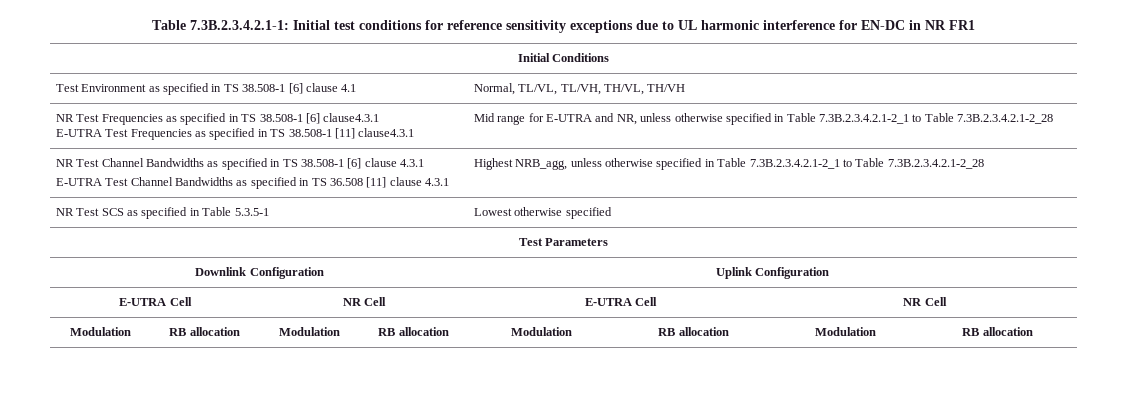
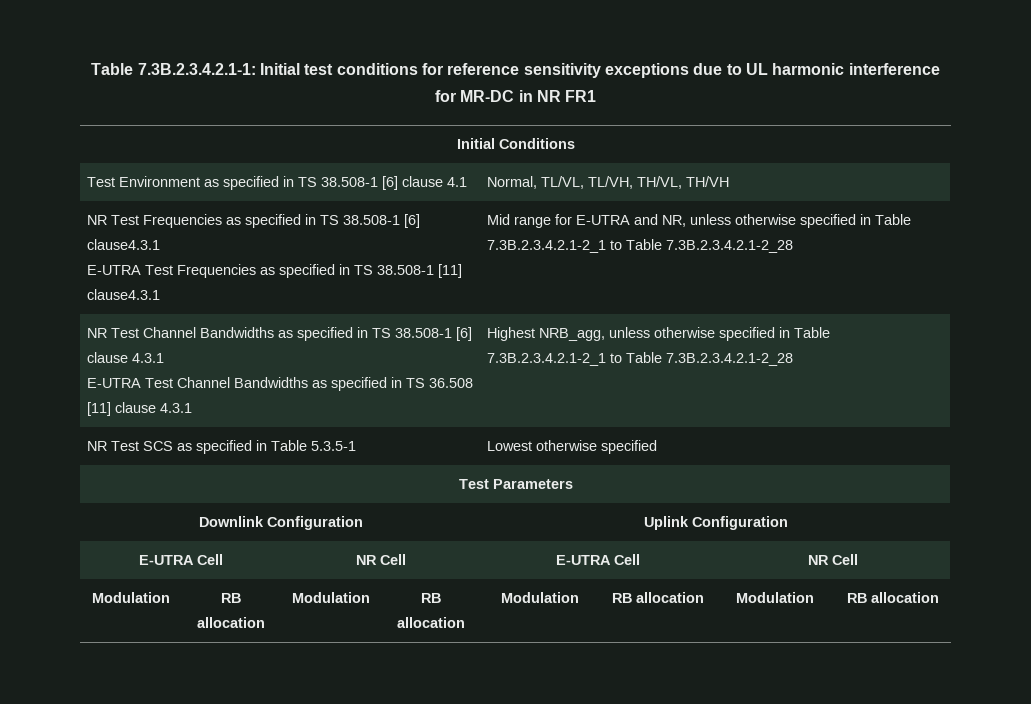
- Table 7.3B.2.3.4.2.1-1: Initial test conditions for reference sensitivity exceptions due to UL harmonic interference for EN-DC in NR FR1
+ Table 7.3B.2.3.4.2.1-1: Initial test conditions for reference sensitivity exceptions due to UL harmonic interference for MR-DC in NR FR1

